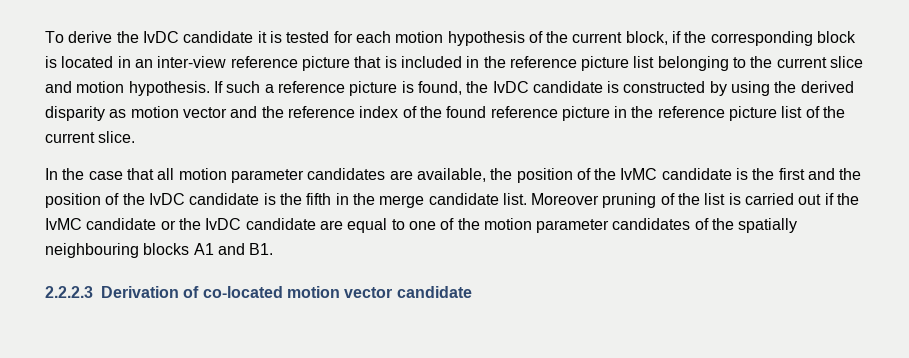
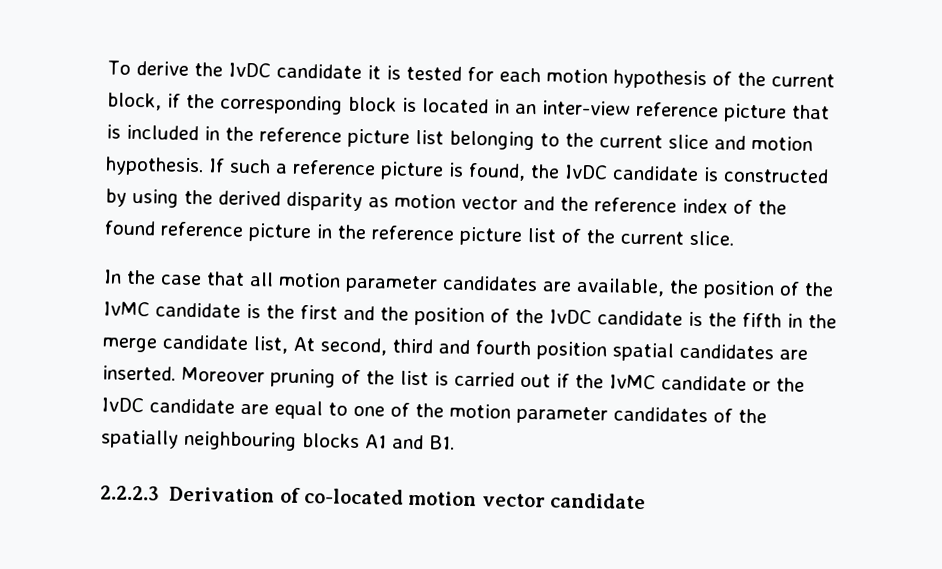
- In the case that all motion parameter candidates are available, the position of the IvMC candidate is the first and the position of the IvDC candidate is the fifth in the merge candidate list.
+ In the case that all motion parameter candidates are available, the position of the IvMC candidate is the first and the position of the IvDC candidate is the fifth in the merge candidate list, At second, third and fourth position spatial candidates are inserted.

